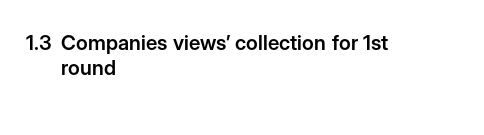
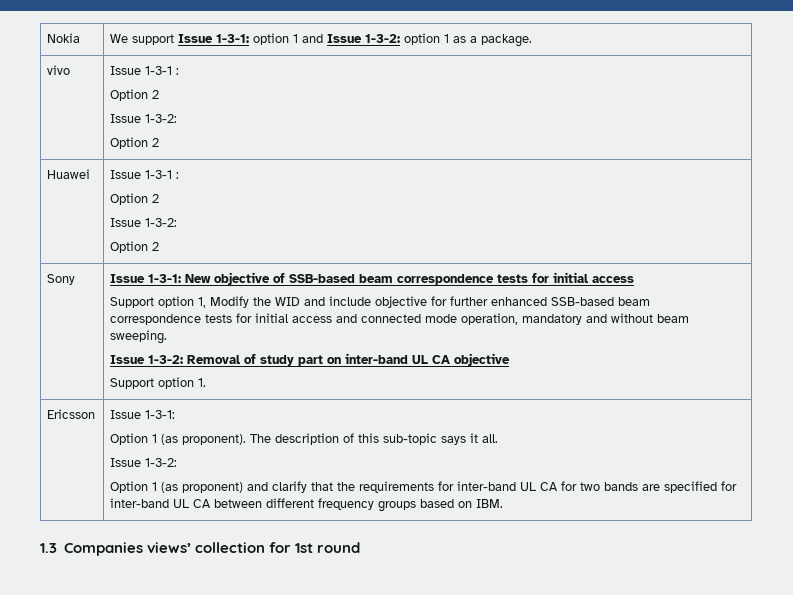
+ Nokia | We support Issue 1-3-1: option 1 and Issue 1-3-2: option 1 as a package.
+ vivo | Issue 1-3-1 :
+ Option 2
+ Issue 1-3-2:
+ Option 2
+ Huawei | Issue 1-3-1 :
+ Option 2
+ Issue 1-3-2:
+ Option 2
+ Sony | Issue 1-3-1: New objective of SSB-based beam correspondence tests for initial access
+ Support option 1, Modify the WID and include objective for further enhanced SSB-based beam correspondence tests for initial access and connected mode operation, mandatory and without beam sweeping.
+ Issue 1-3-2: Removal of study part on inter-band UL CA objective
+ Support option 1.
+ Ericsson | Issue 1-3-1:
+ Option 1 (as proponent). The description of this sub-topic says it all.
+ Issue 1-3-2:
+ Option 1 (as proponent) and clarify that the requirements for inter-band UL CA for two bands are specified for inter-band UL CA between different frequency groups based on IBM.

